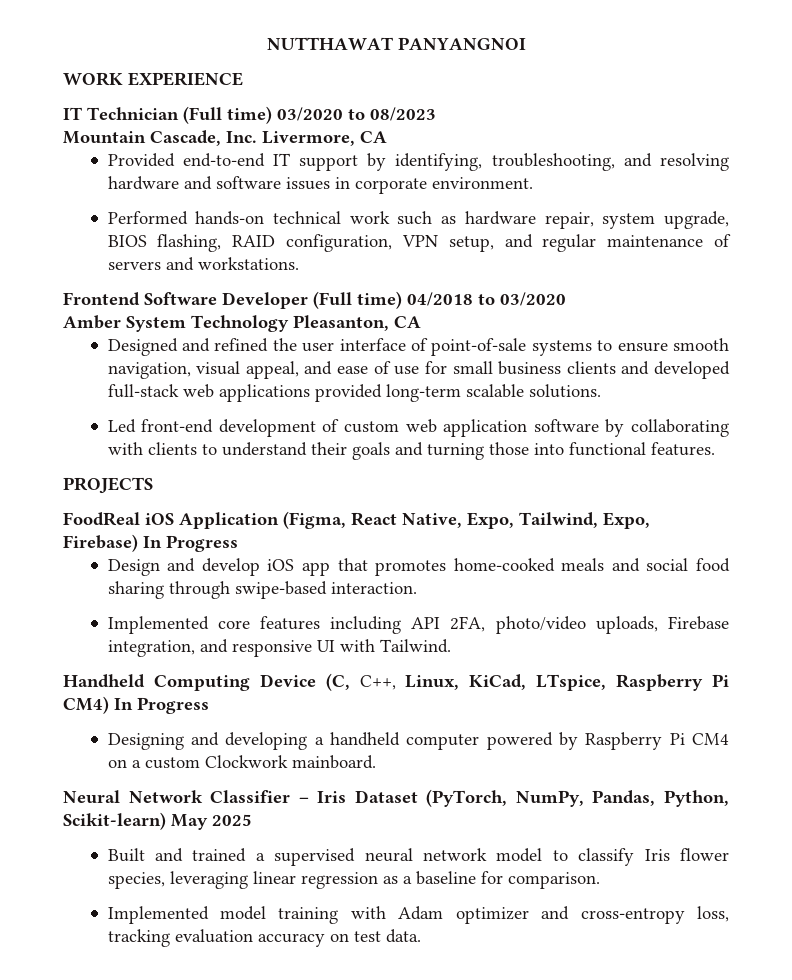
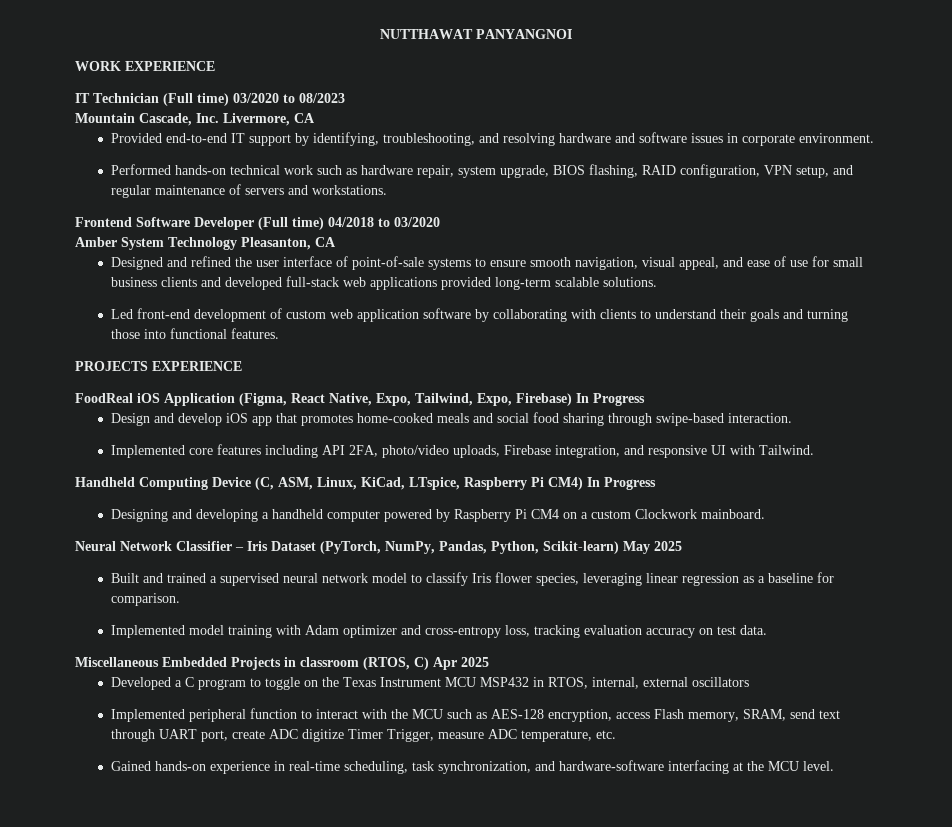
- PROJECTS
+ PROJECTS EXPERIENCE
- Handheld Computing Device (C, C++, Linux, KiCad, LTspice, Raspberry Pi CM4) In Progress
+ Handheld Computing Device (C, ASM, Linux, KiCad, LTspice, Raspberry Pi CM4) In Progress
+ Miscellaneous Embedded Projects in classroom (RTOS, C) Apr 2025
+ Developed a C program to toggle on the Texas Instrument MCU MSP432 in RTOS, internal, external oscillators
+ Implemented peripheral function to interact with the MCU such as AES-128 encryption, access Flash memory, SRAM, send text through UART port, create ADC digitize Timer Trigger, measure ADC temperature, etc.
+ Gained hands-on experience in real-time scheduling, task synchronization, and hardware-software interfacing at the MCU level.

